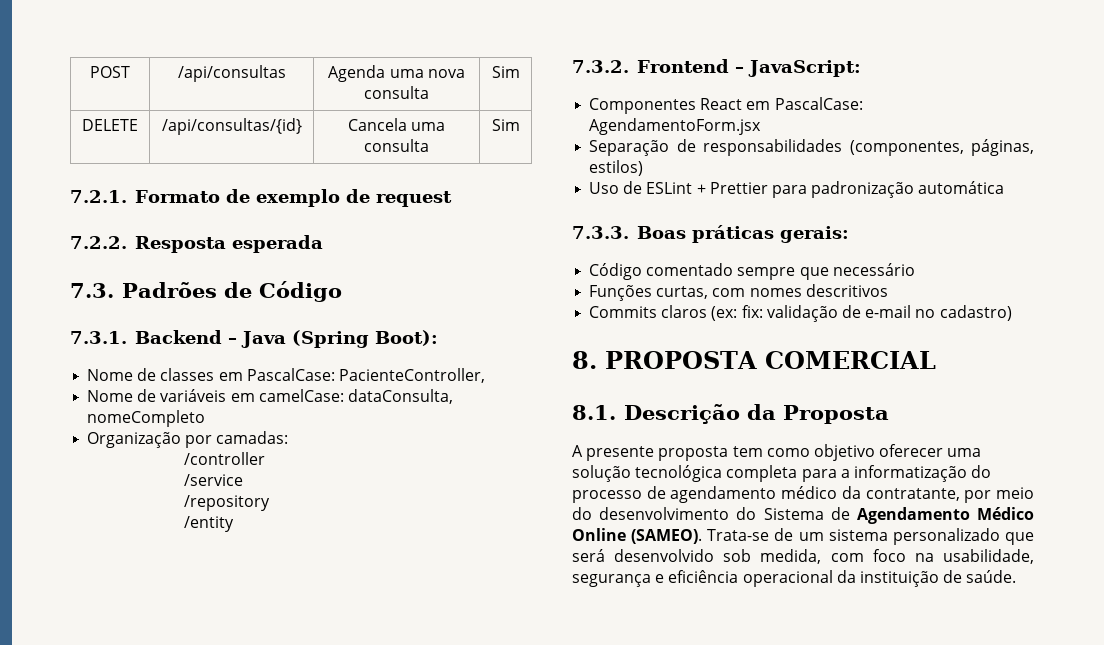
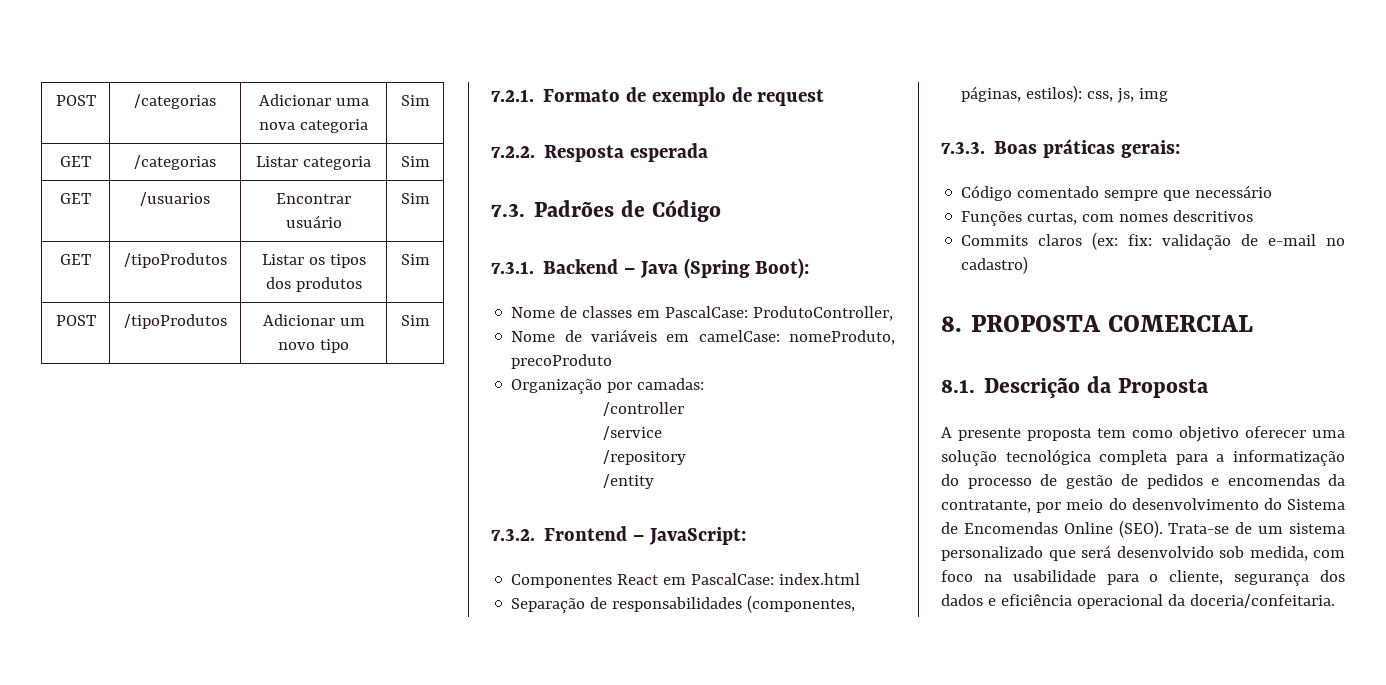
- POST | /api/consultas | Agenda uma nova consulta | Sim
- DELETE | /api/consultas/{id} | Cancela uma consulta | Sim
+ POST | /categorias | Adicionar uma nova categoria | Sim
+ GET | /categorias | Listar categoria | Sim
+ GET | /usuarios | Encontrar usuário | Sim
+ GET | /tipoProdutos | Listar os tipos dos produtos | Sim
+ POST | /tipoProdutos | Adicionar um novo tipo | Sim
- Nome de classes em PascalCase: PacienteController,
+ Nome de classes em PascalCase: ProdutoController,
- Nome de variáveis em camelCase: dataConsulta, nomeCompleto
+ Nome de variáveis em camelCase: nomeProduto, precoProduto
- Componentes React em PascalCase: AgendamentoForm.jsx
+ Componentes React em PascalCase: index.html
- Separação de responsabilidades (componentes, páginas, estilos)
- Uso de ESLint + Prettier para padronização automática
+ Separação de responsabilidades (componentes, páginas, estilos): css, js, img
- A presente proposta tem como objetivo oferecer uma solução tecnológica completa para a informatização do processo de agendamento médico da contratante, por meio do desenvolvimento do Sistema de Agendamento Médico Online (SAMEO).
+ A presente proposta tem como objetivo oferecer uma solução tecnológica completa para a informatização do processo de gestão de pedidos e encomendas da contratante, por meio do desenvolvimento do Sistema de Encomendas Online (SEO).
- Trata-se de um sistema personalizado que será desenvolvido sob medida, com foco na usabilidade, segurança e eficiência operacional da instituição de saúde.
+ Trata-se de um sistema personalizado que será desenvolvido sob medida, com foco na usabilidade para o cliente, segurança dos dados e eficiência operacional da doceria/confeitaria.

